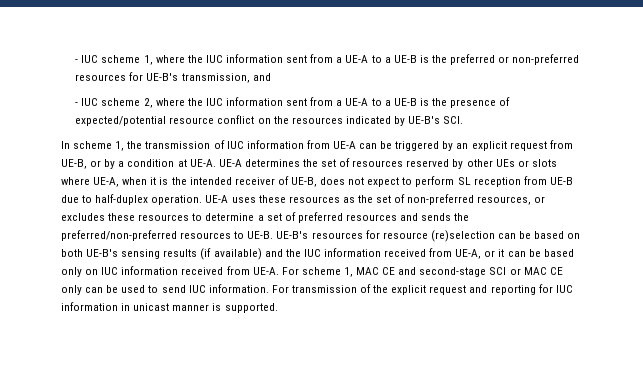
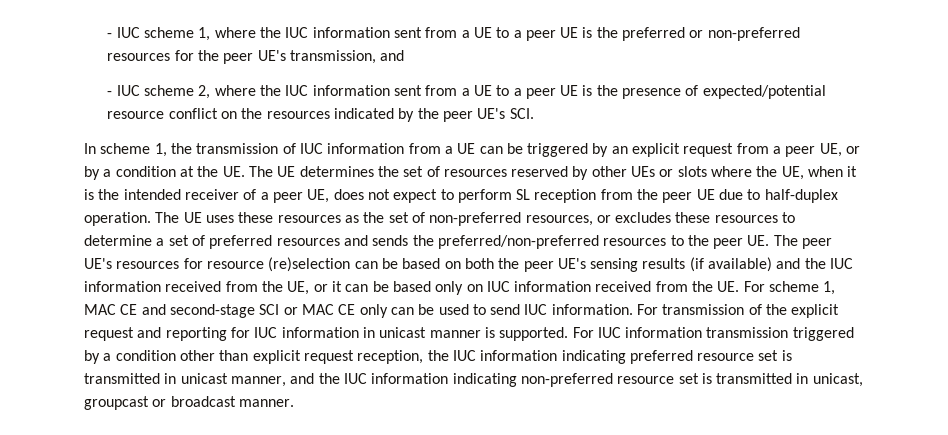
- - IUC scheme 1, where the IUC information sent from a UE-A to a UE-B is the preferred or non-preferred resources for UE-B's transmission, and
+ - IUC scheme 1, where the IUC information sent from a UE to a peer UE is the preferred or non-preferred resources for the peer UE's transmission, and
- - IUC scheme 2, where the IUC information sent from a UE-A to a UE-B is the presence of expected/potential resource conflict on the resources indicated by UE-B's SCI.
+ - IUC scheme 2, where the IUC information sent from a UE to a peer UE is the presence of expected/potential resource conflict on the resources indicated by the peer UE's SCI.
- In scheme 1, the transmission of IUC information from UE-A can be triggered by an explicit request from UE-B, or by a condition at UE-A. UE-A determines the set of resources reserved by other UEs or slots where UE-A, when it is the intended receiver of UE-B, does not expect to perform SL reception from UE-B due to half-duplex operation.
+ In scheme 1, the transmission of IUC information from a UE can be triggered by an explicit request from a peer UE, or by a condition at the UE. The UE determines the set of resources reserved by other UEs or slots where the UE, when it is the intended receiver of a peer UE, does not expect to perform SL reception from the peer UE due to half-duplex operation.
- UE-A uses these resources as the set of non-preferred resources, or excludes these resources to determine a set of preferred resources and sends the preferred/non-preferred resources to UE-B. UE-B's resources for resource (re)selection can be based on both UE-B's sensing results (if available) and the IUC information received from UE-A, or it can be based only on IUC information received from UE-A. For scheme 1, MAC CE and second-stage SCI or MAC CE only can be used to send IUC information.
+ The UE uses these resources as the set of non-preferred resources, or excludes these resources to determine a set of preferred resources and sends the preferred/non-preferred resources to the peer UE. The peer UE's resources for resource (re)selection can be based on both the peer UE's sensing results (if available) and the IUC information received from the UE, or it can be based only on IUC information received from the UE. For scheme 1, MAC CE and second-stage SCI or MAC CE only can be used to send IUC information.
+ For IUC information transmission triggered by a condition other than explicit request reception, the IUC information indicating preferred resource set is transmitted in unicast manner, and the IUC information indicating non-preferred resource set is transmitted in unicast, groupcast or broadcast manner.

